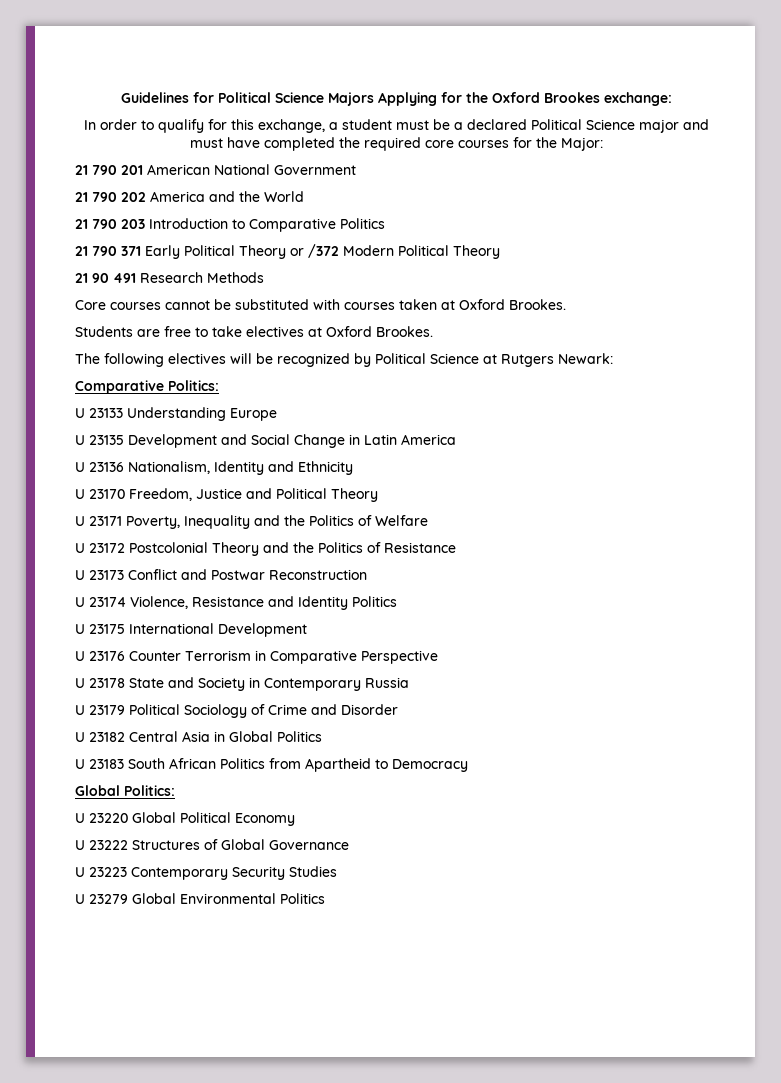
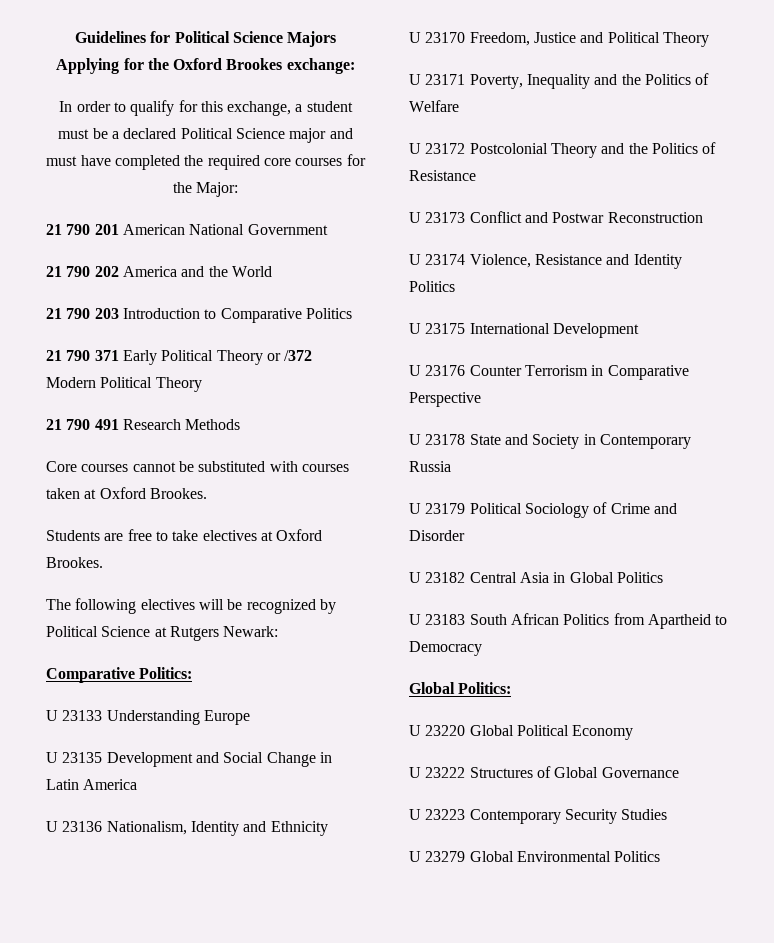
- 21 90 491 Research Methods
+ 21 790 491 Research Methods

